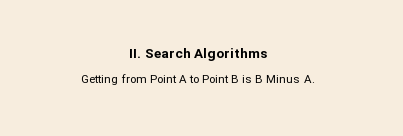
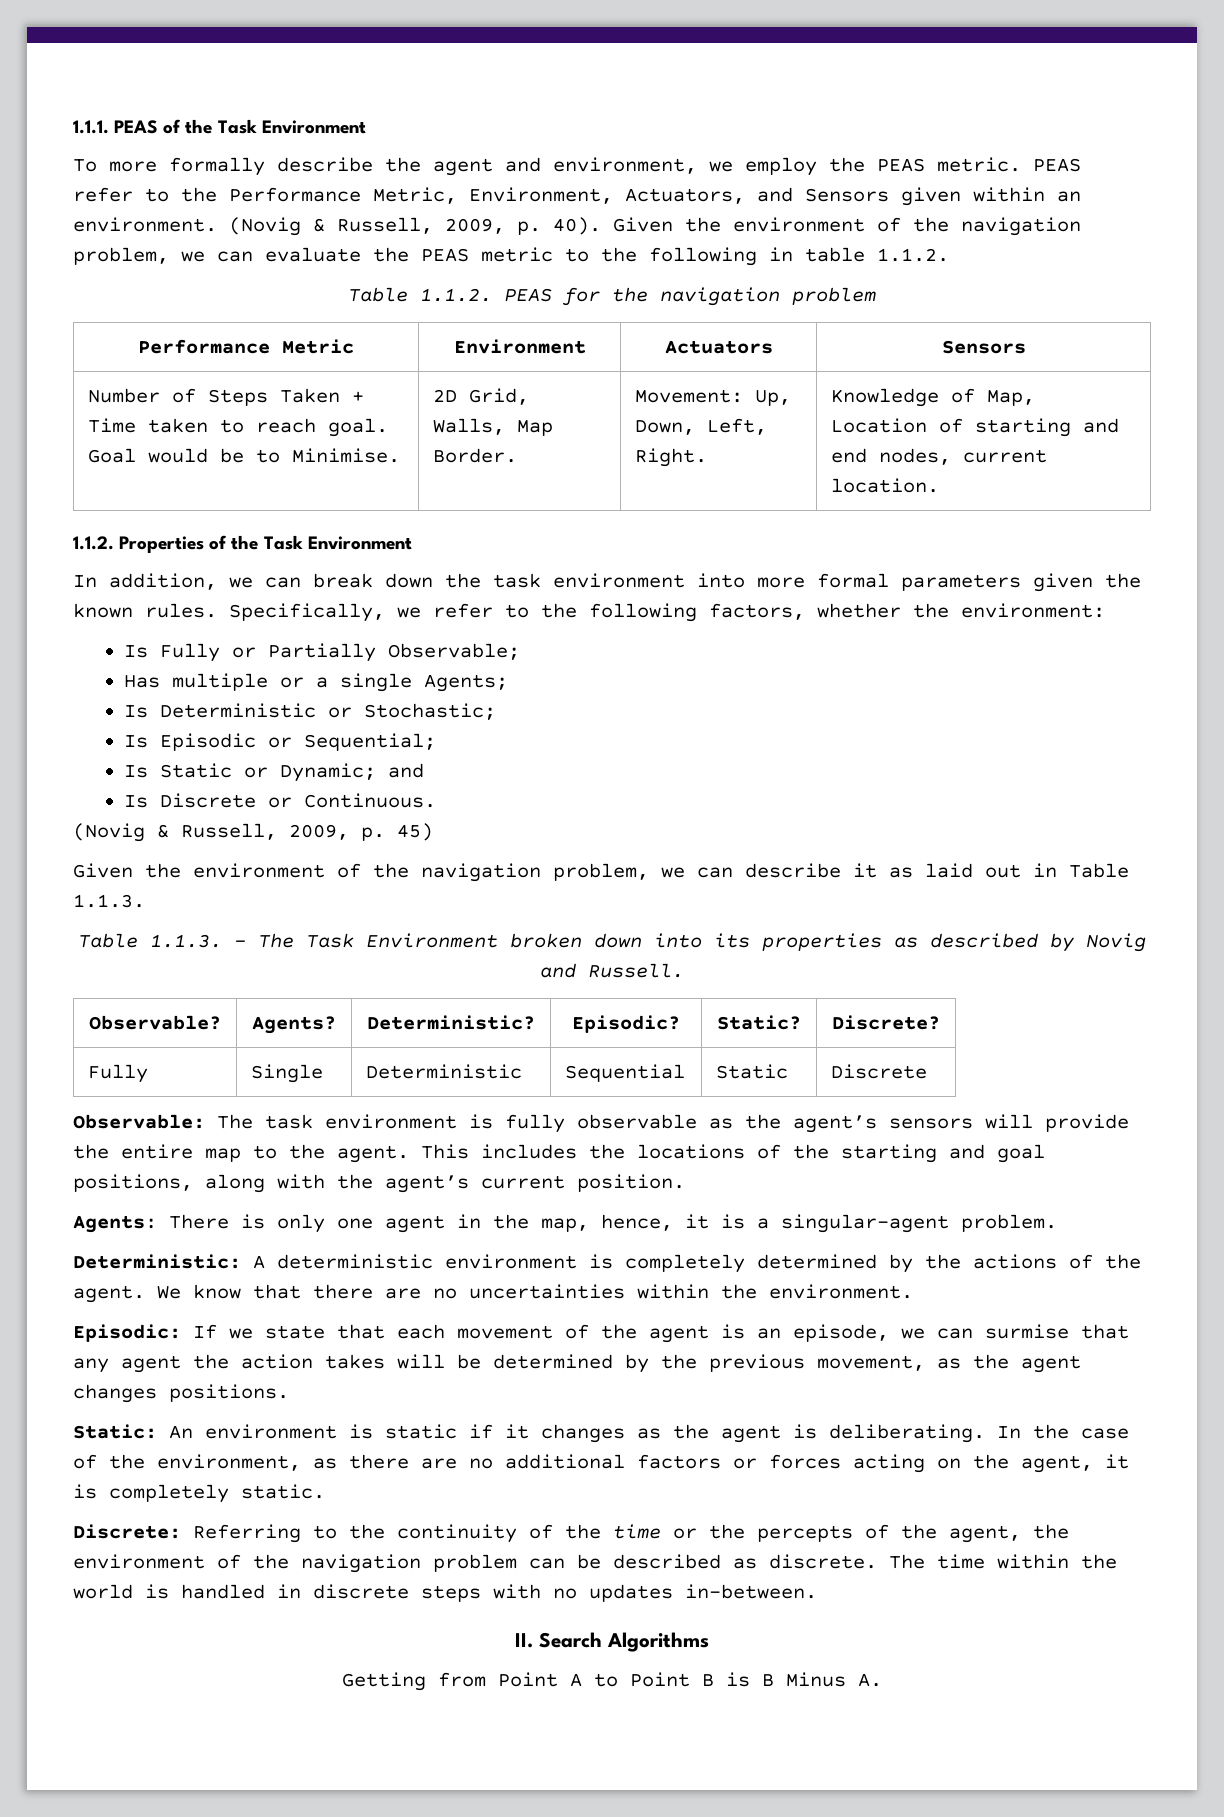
+ 1.1.1. PEAS of the Task Environment
+ To more formally describe the agent and environment, we employ the PEAS metric. PEAS refer to the Performance Metric, Environment, Actuators, and Sensors given within an environment. (Novig & Russell, 2009, p. 40). Given the environment of the navigation problem, we can evaluate the PEAS metric to the following in table 1.1.2.
+ Table 1.1.2. PEAS for the navigation problem
+ Performance Metric | Environment | Actuators | Sensors
+ Number of Steps Taken + Time taken to reach goal. Goal would be to Minimise. | 2D Grid, Walls, Map Border. | Movement: Up, Down, Left, Right. | Knowledge of Map, Location of starting and end nodes, current location.
+ 1.1.2. Properties of the Task Environment
+ In addition, we can break down the task environment into more formal parameters given the known rules. Specifically, we refer to the following factors, whether the environment:
+ Is Fully or Partially Observable;
+ Has multiple or a single Agents;
+ Is Deterministic or Stochastic;
+ Is Episodic or Sequential;
+ Is Static or Dynamic; and
+ Is Discrete or Continuous.
+ (Novig & Russell, 2009, p. 45)
+ Given the environment of the navigation problem, we can describe it as laid out in Table 1.1.3.
+ Table 1.1.3. – The Task Environment broken down into its properties as described by Novig and Russell.
+ Observable? | Agents? | Deterministic? | Episodic? | Static? | Discrete?
+ Fully | Single | Deterministic | Sequential | Static | Discrete
+ Observable: The task environment is fully observable as the agent’s sensors will provide the entire map to the agent. This includes the locations of the starting and goal positions, along with the agent’s current position.
+ Agents: There is only one agent in the map, hence, it is a singular-agent problem.
+ Deterministic: A deterministic environment is completely determined by the actions of the agent. We know that there are no uncertainties within the environment.
+ Episodic: If we state that each movement of the agent is an episode, we can surmise that any agent the action takes will be determined by the previous movement, as the agent changes positions.
+ Static: An environment is static if it changes as the agent is deliberating. In the case of the environment, as there are no additional factors or forces acting on the agent, it is completely static.
+ Discrete: Referring to the continuity of the time or the percepts of the agent, the environment of the navigation problem can be described as discrete. The time within the world is handled in discrete steps with no updates in-between.

